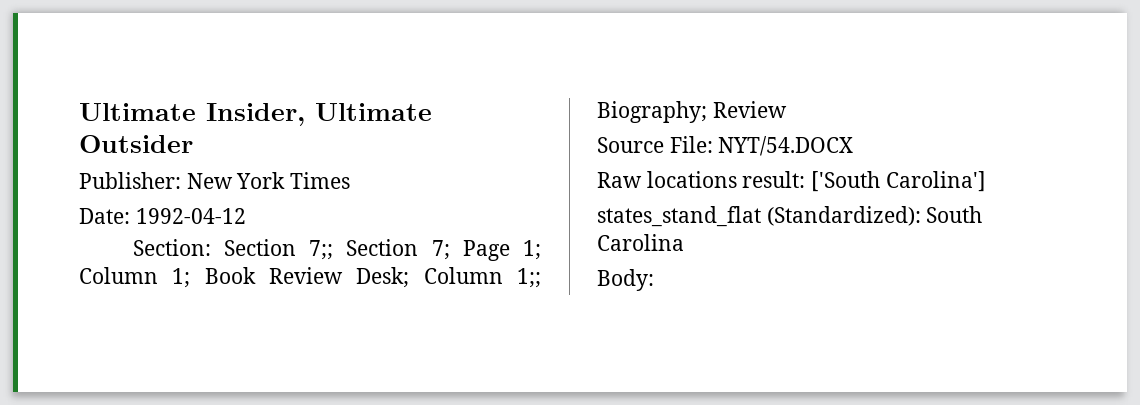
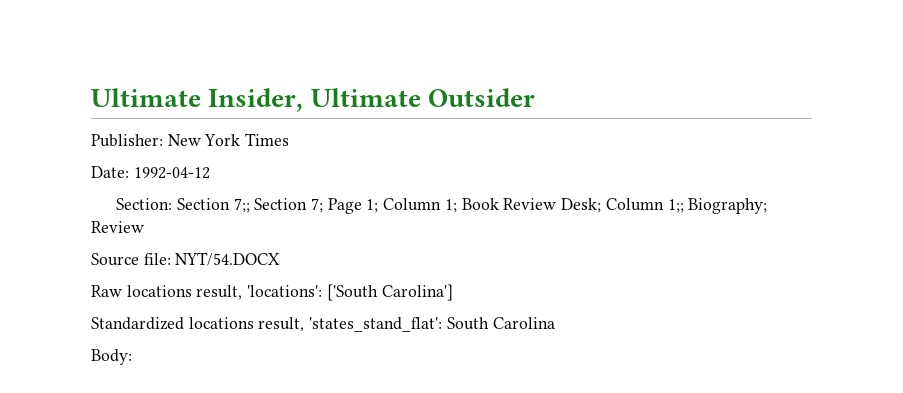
- Source File: NYT/54.DOCX
+ Source file: NYT/54.DOCX
- Raw locations result: ['South Carolina']
+ Raw locations result, 'locations': ['South Carolina']
- states_stand_flat (Standardized): South Carolina
+ Standardized locations result, 'states_stand_flat': South Carolina

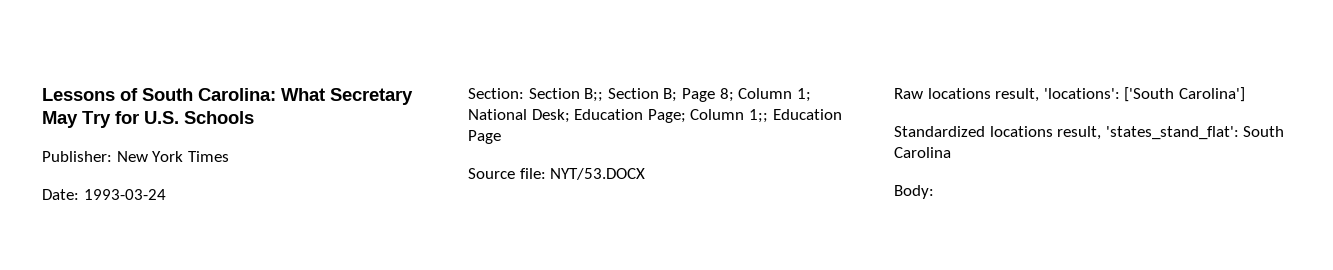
- Ultimate Insider, Ultimate Outsider
+ Lessons of South Carolina: What Secretary May Try for U.S. Schools
- Date: 1992-04-12
+ Date: 1993-03-24
- Section: Section 7;; Section 7; Page 1; Column 1; Book Review Desk; Column 1;; Biography; Review
+ Section: Section B;; Section B; Page 8; Column 1; National Desk; Education Page; Column 1;; Education Page
- Source file: NYT/54.DOCX
+ Source file: NYT/53.DOCX

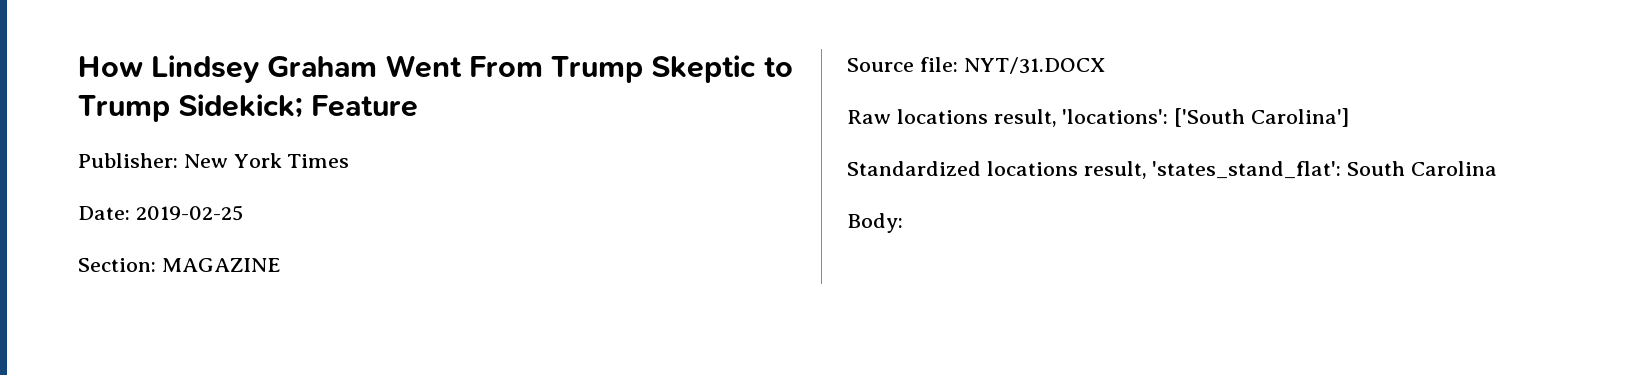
- Lessons of South Carolina: What Secretary May Try for U.S. Schools
+ How Lindsey Graham Went From Trump Skeptic to Trump Sidekick; Feature
- Date: 1993-03-24
+ Date: 2019-02-25
- Section: Section B;; Section B; Page 8; Column 1; National Desk; Education Page; Column 1;; Education Page
+ Section: MAGAZINE
- Source file: NYT/53.DOCX
+ Source file: NYT/31.DOCX

